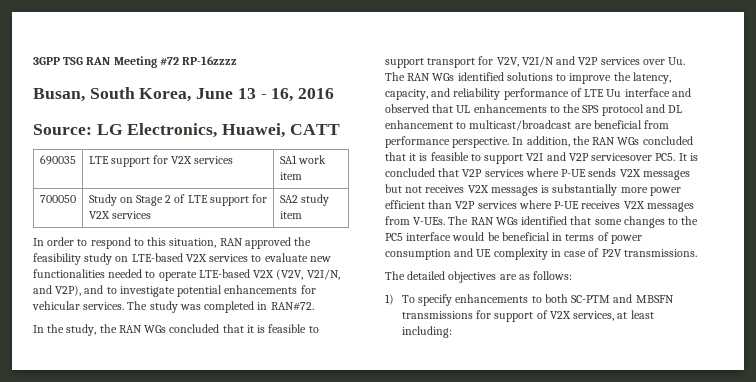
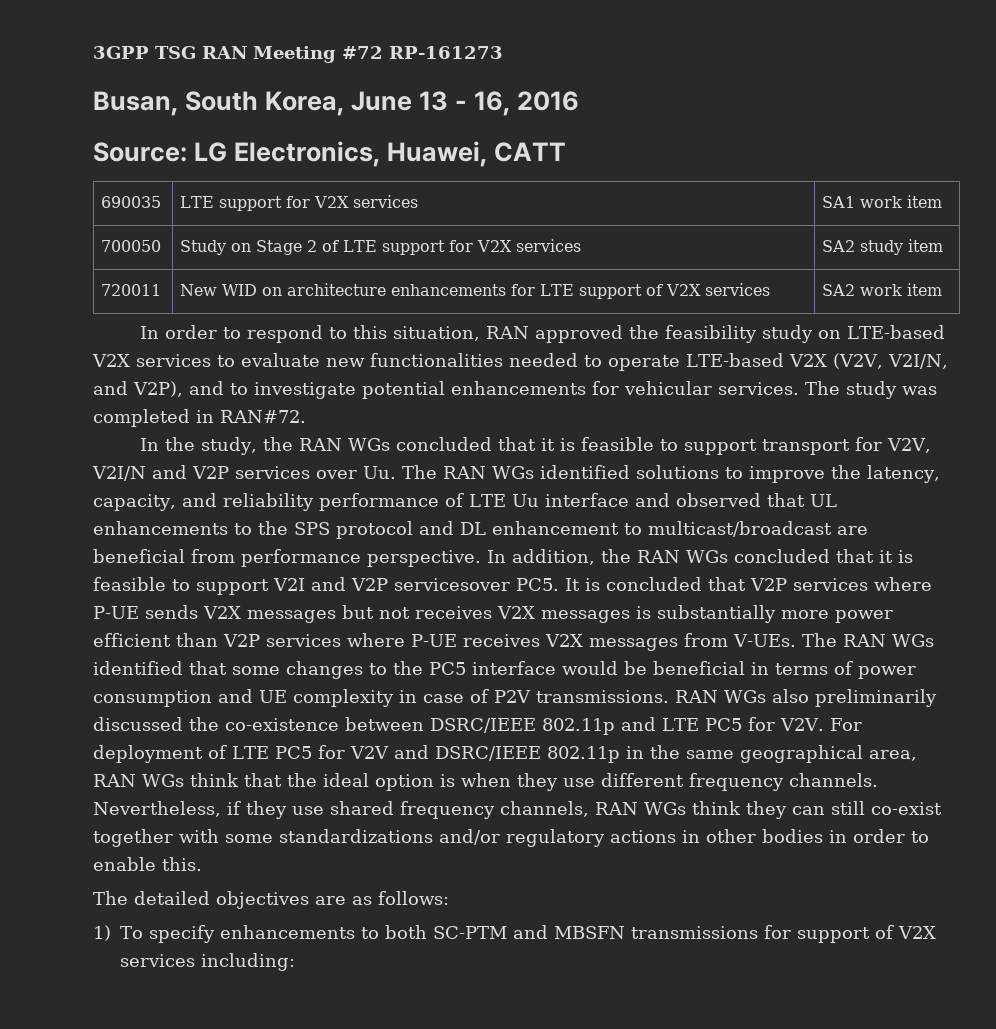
- 3GPP TSG RAN Meeting #72 RP-16zzzz
+ 3GPP TSG RAN Meeting #72 RP-161273
+ 720011 | New WID on architecture enhancements for LTE support of V2X services | SA2 work item
+ RAN WGs also preliminarily discussed the co-existence between DSRC/IEEE 802.11p and LTE PC5 for V2V. For deployment of LTE PC5 for V2V and DSRC/IEEE 802.11p in the same geographical area, RAN WGs think that the ideal option is when they use different frequency channels. Nevertheless, if they use shared frequency channels, RAN WGs think they can still co-exist together with some standardizations and/or regulatory actions in other bodies in order to enable this.
- 1) To specify enhancements to both SC-PTM and MBSFN transmissions for support of V2X services, at least including:
+ 1) To specify enhancements to both SC-PTM and MBSFN transmissions for support of V2X services including:

